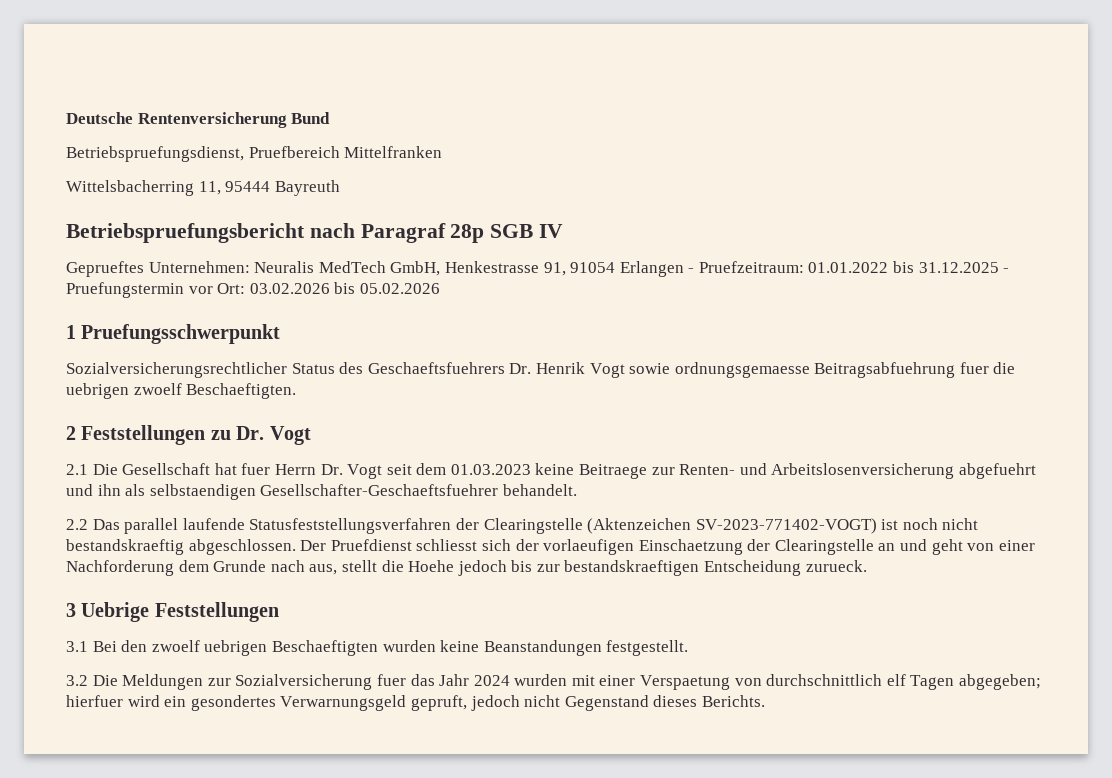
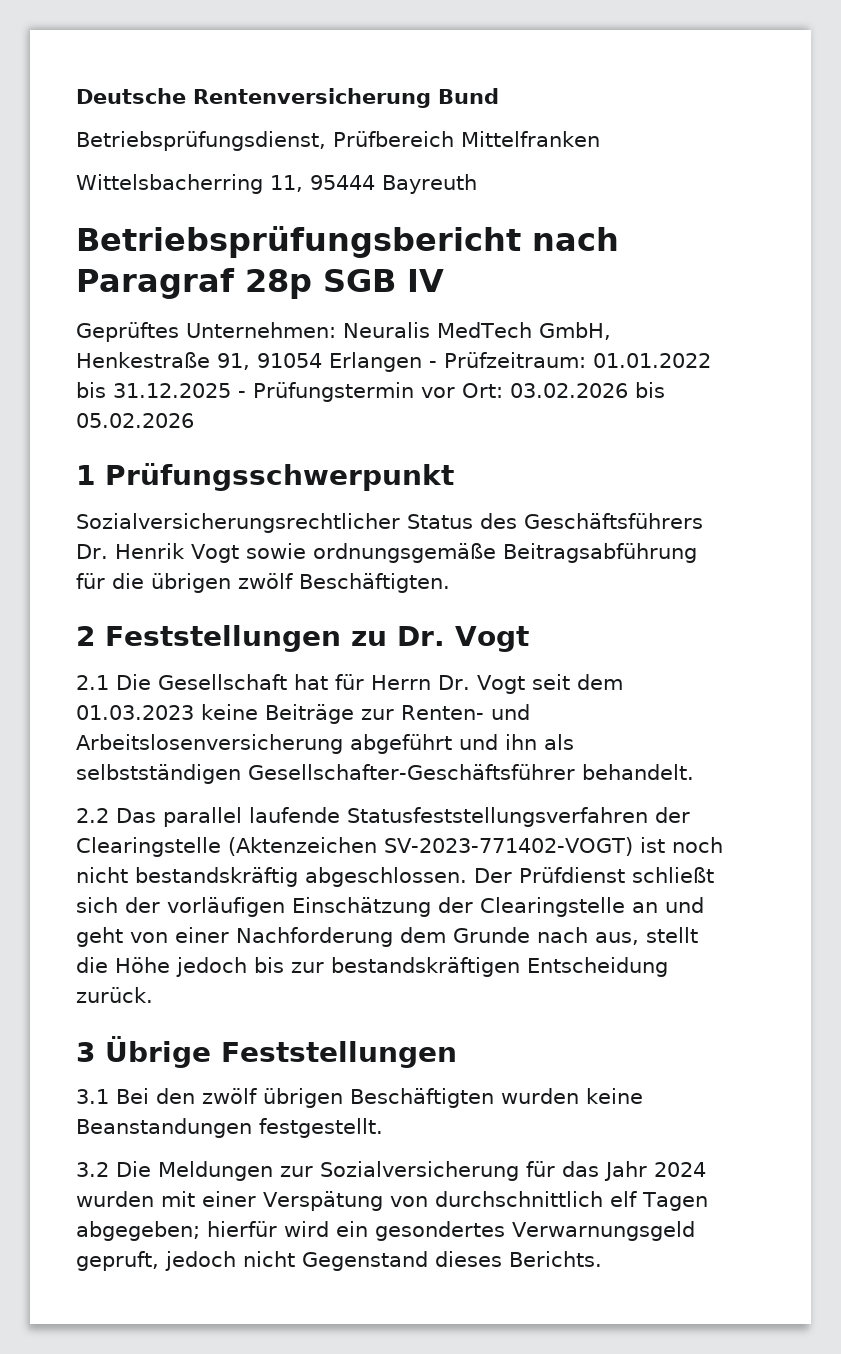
- Betriebspruefungsdienst, Pruefbereich Mittelfranken
+ Betriebsprüfungsdienst, Prüfbereich Mittelfranken
- Betriebspruefungsbericht nach Paragraf 28p SGB IV
+ Betriebsprüfungsbericht nach Paragraf 28p SGB IV
- Geprueftes Unternehmen: Neuralis MedTech GmbH, Henkestrasse 91, 91054 Erlangen - Pruefzeitraum: 01.01.2022 bis 31.12.2025 - Pruefungstermin vor Ort: 03.02.2026 bis 05.02.2026
+ Geprüftes Unternehmen: Neuralis MedTech GmbH, Henkestraße 91, 91054 Erlangen - Prüfzeitraum: 01.01.2022 bis 31.12.2025 - Prüfungstermin vor Ort: 03.02.2026 bis 05.02.2026
- 1 Pruefungsschwerpunkt
+ 1 Prüfungsschwerpunkt
- Sozialversicherungsrechtlicher Status des Geschaeftsfuehrers Dr. Henrik Vogt sowie ordnungsgemaesse Beitragsabfuehrung fuer die uebrigen zwoelf Beschaeftigten.
+ Sozialversicherungsrechtlicher Status des Geschäftsführers Dr. Henrik Vogt sowie ordnungsgemäße Beitragsabführung für die übrigen zwölf Beschäftigten.
- 2.1 Die Gesellschaft hat fuer Herrn Dr. Vogt seit dem 01.03.2023 keine Beitraege zur Renten- und Arbeitslosenversicherung abgefuehrt und ihn als selbstaendigen Gesellschafter-Geschaeftsfuehrer behandelt.
+ 2.1 Die Gesellschaft hat für Herrn Dr. Vogt seit dem 01.03.2023 keine Beiträge zur Renten- und Arbeitslosenversicherung abgeführt und ihn als selbstständigen Gesellschafter-Geschäftsführer behandelt.
- 2.2 Das parallel laufende Statusfeststellungsverfahren der Clearingstelle (Aktenzeichen SV-2023-771402-VOGT) ist noch nicht bestandskraeftig abgeschlossen.
+ 2.2 Das parallel laufende Statusfeststellungsverfahren der Clearingstelle (Aktenzeichen SV-2023-771402-VOGT) ist noch nicht bestandskräftig abgeschlossen.
- Der Pruefdienst schliesst sich der vorlaeufigen Einschaetzung der Clearingstelle an und geht von einer Nachforderung dem Grunde nach aus, stellt die Hoehe jedoch bis zur bestandskraeftigen Entscheidung zurueck.
+ Der Prüfdienst schließt sich der vorläufigen Einschätzung der Clearingstelle an und geht von einer Nachforderung dem Grunde nach aus, stellt die Höhe jedoch bis zur bestandskräftigen Entscheidung zurück.
- 3 Uebrige Feststellungen
+ 3 Übrige Feststellungen
- 3.1 Bei den zwoelf uebrigen Beschaeftigten wurden keine Beanstandungen festgestellt.
+ 3.1 Bei den zwölf übrigen Beschäftigten wurden keine Beanstandungen festgestellt.
- 3.2 Die Meldungen zur Sozialversicherung fuer das Jahr 2024 wurden mit einer Verspaetung von durchschnittlich elf Tagen abgegeben; hierfuer wird ein gesondertes Verwarnungsgeld gepruft, jedoch nicht Gegenstand dieses Berichts.
+ 3.2 Die Meldungen zur Sozialversicherung für das Jahr 2024 wurden mit einer Verspätung von durchschnittlich elf Tagen abgegeben; hierfür wird ein gesondertes Verwarnungsgeld gepruft, jedoch nicht Gegenstand dieses Berichts.

